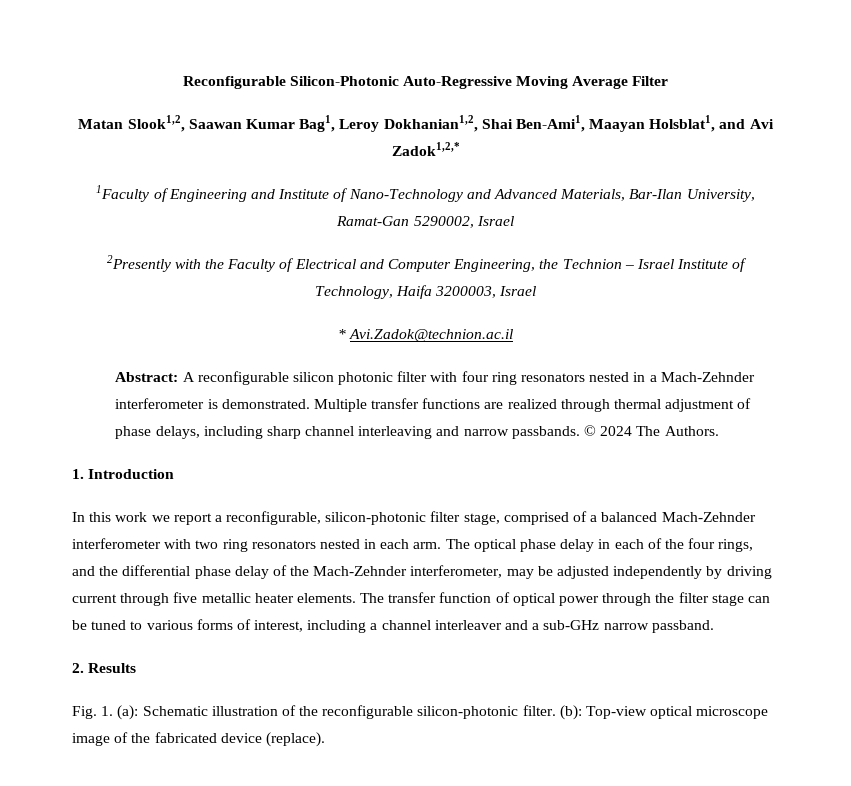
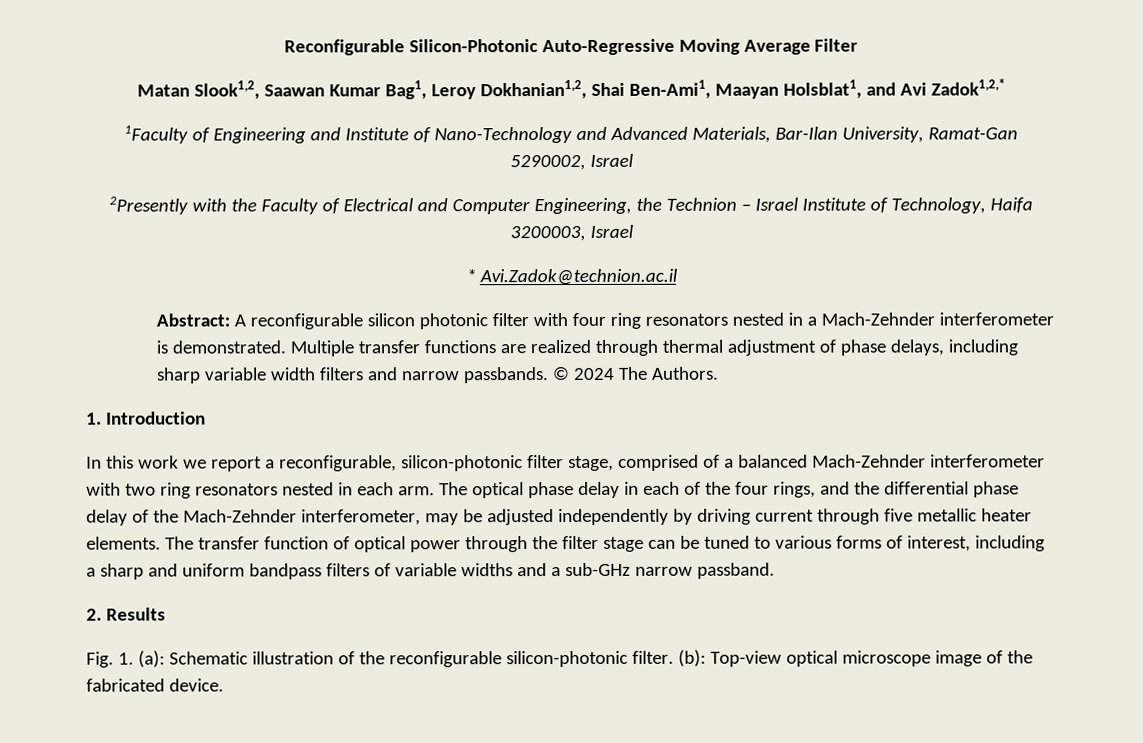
- Multiple transfer functions are realized through thermal adjustment of phase delays, including sharp channel interleaving and narrow passbands.
+ Multiple transfer functions are realized through thermal adjustment of phase delays, including sharp variable width filters and narrow passbands.
- The transfer function of optical power through the filter stage can be tuned to various forms of interest, including a channel interleaver and a sub-GHz narrow passband.
+ The transfer function of optical power through the filter stage can be tuned to various forms of interest, including a sharp and uniform bandpass filters of variable widths and a sub-GHz narrow passband.
- (b): Top-view optical microscope image of the fabricated device (replace).
+ (b): Top-view optical microscope image of the fabricated device.

